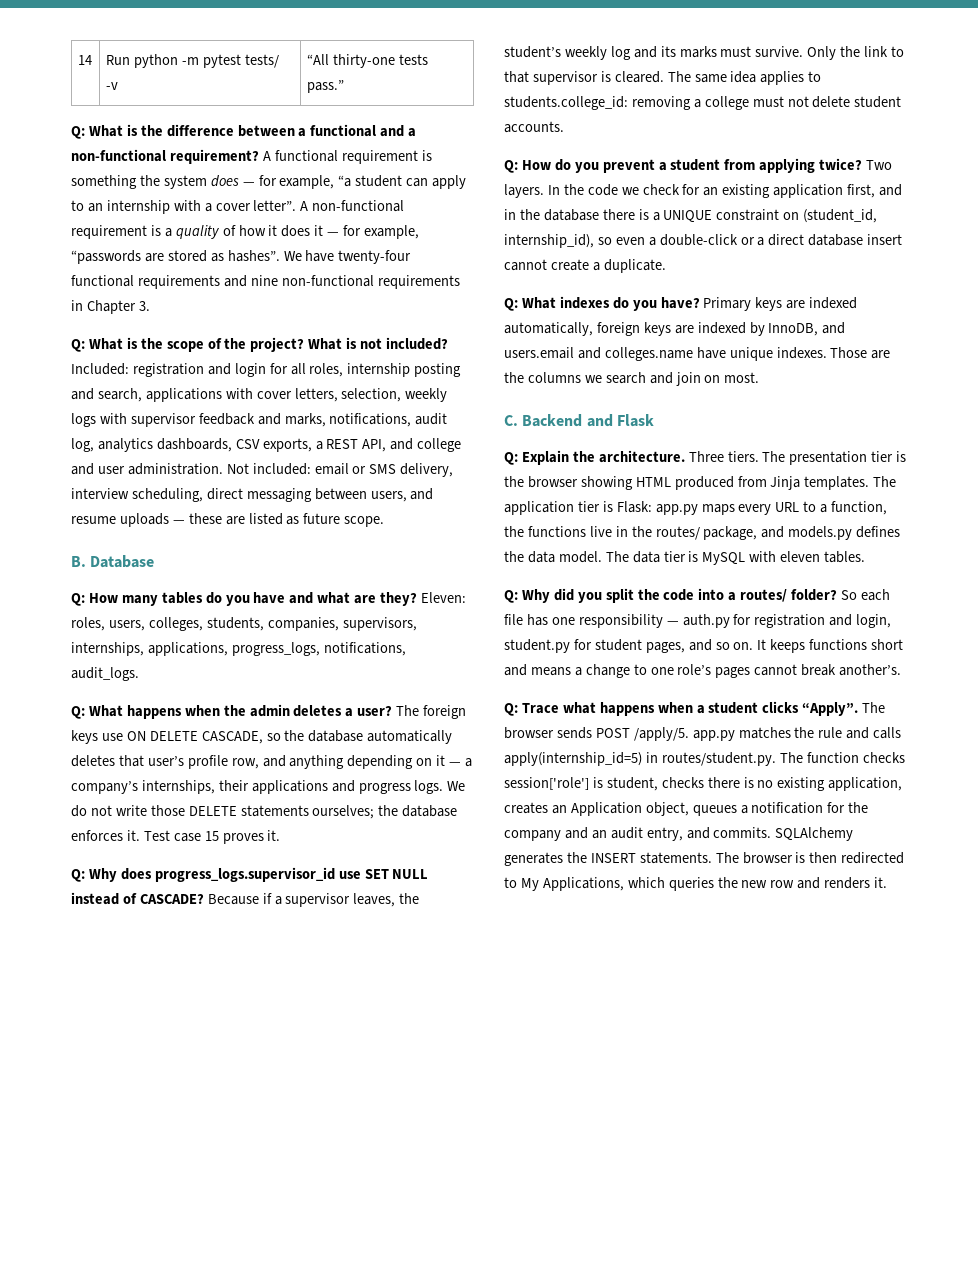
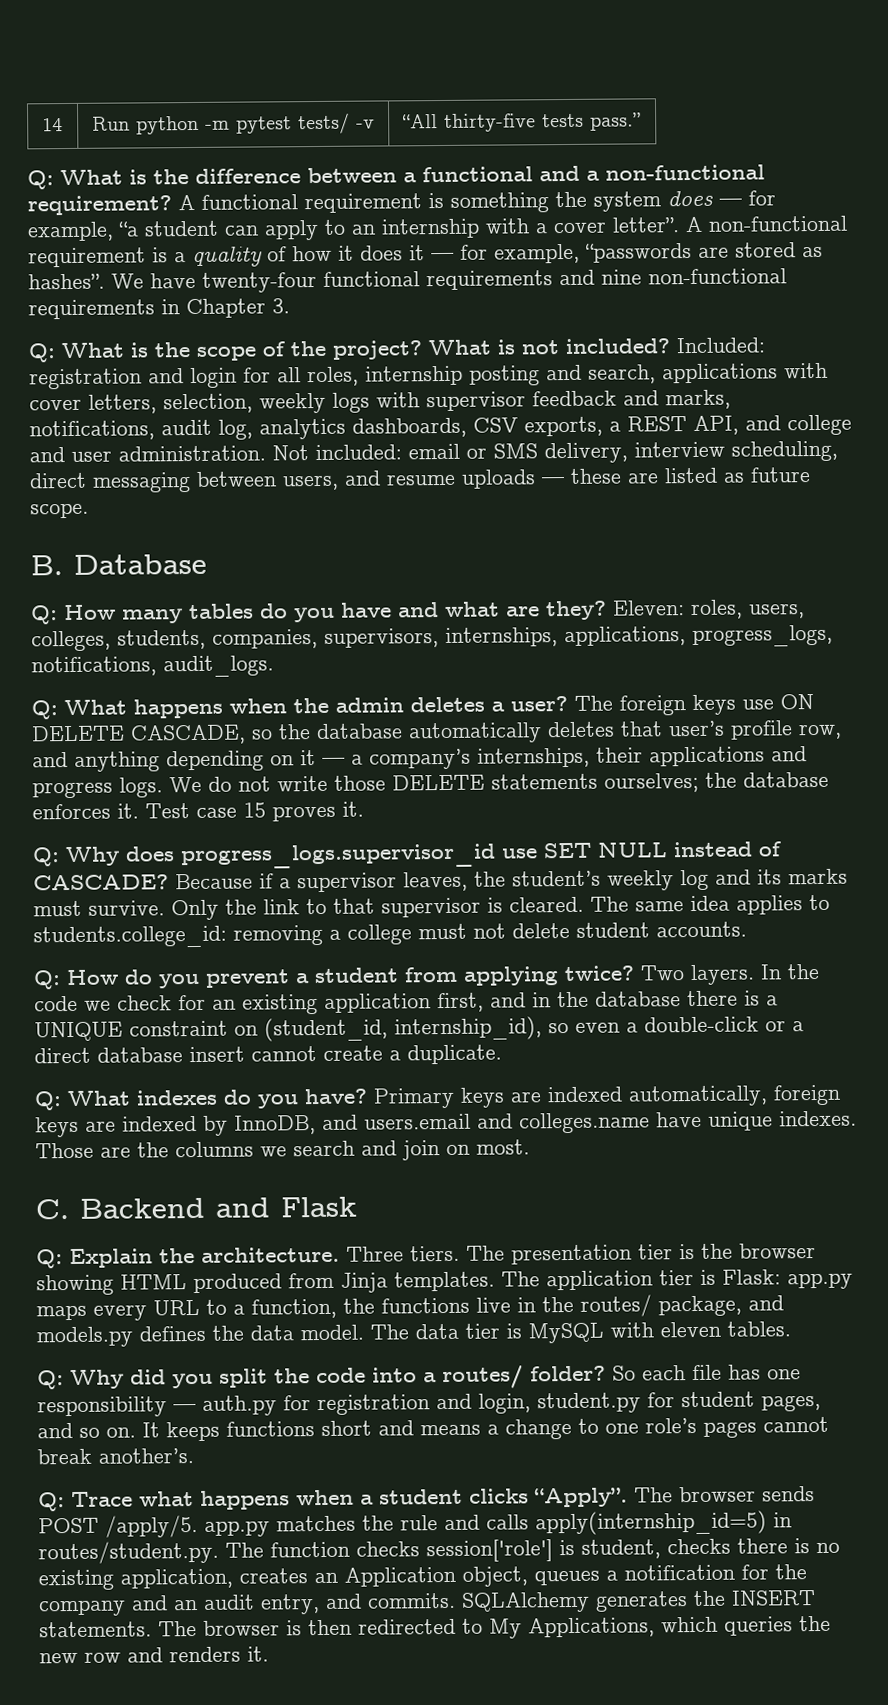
- 14 | Run python -m pytest tests/ -v | “All thirty-one tests pass.”
+ 14 | Run python -m pytest tests/ -v | “All thirty-five tests pass.”

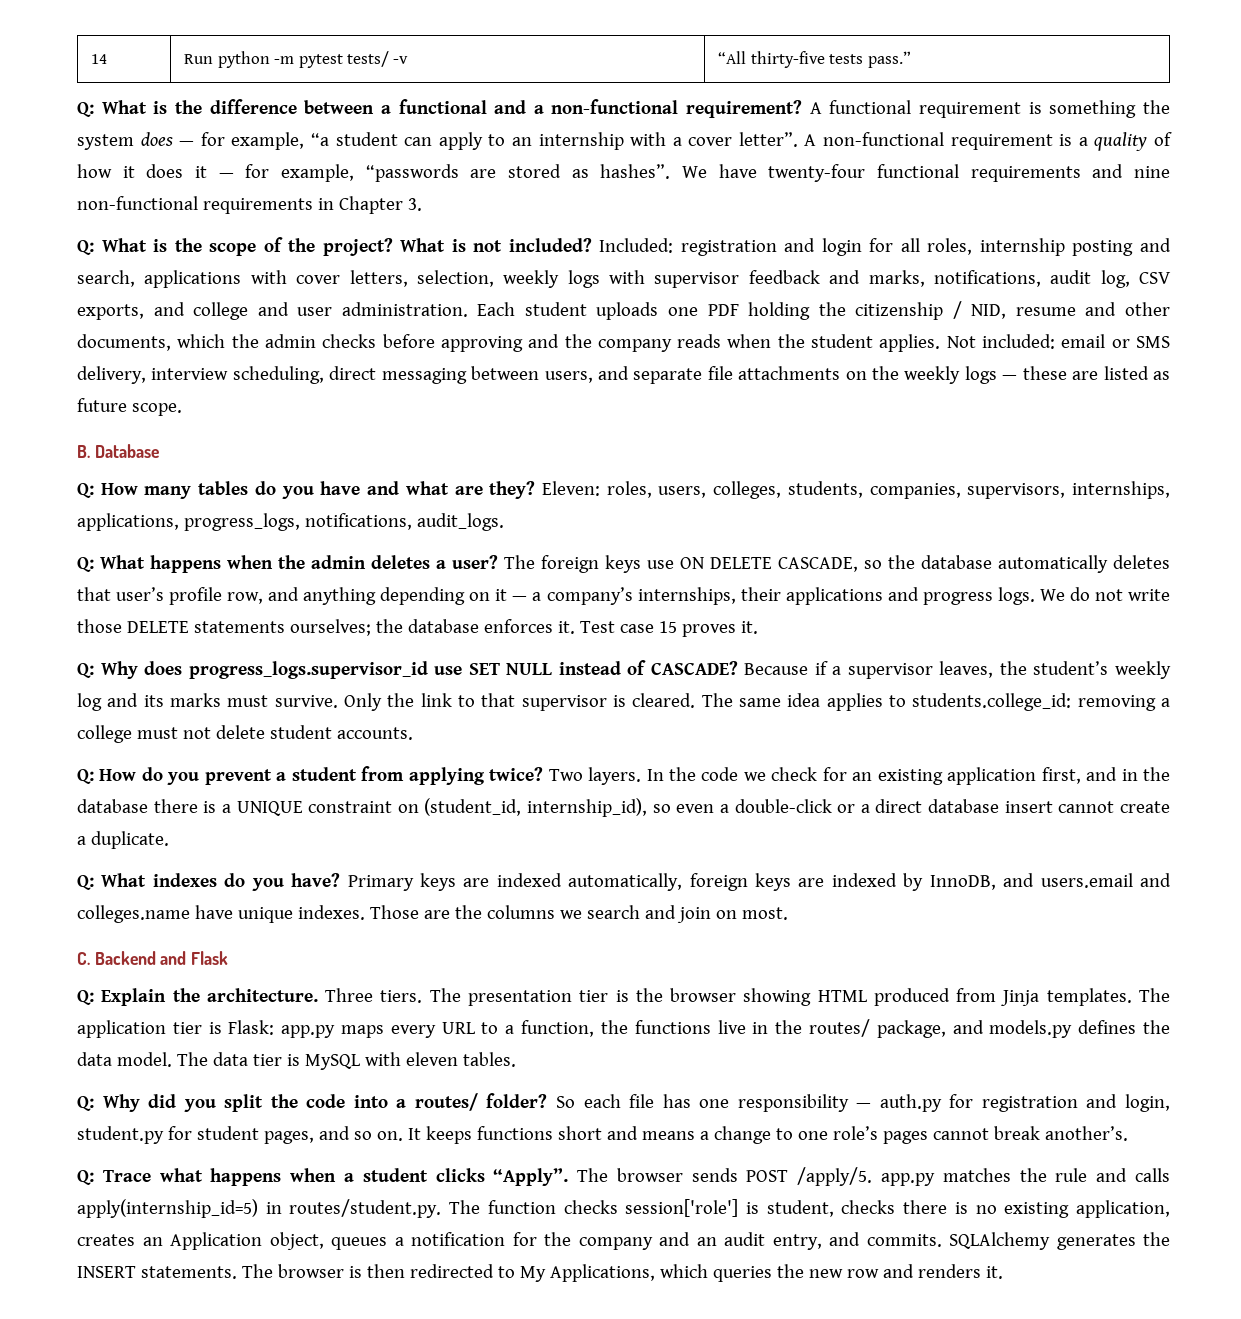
- Included: registration and login for all roles, internship posting and search, applications with cover letters, selection, weekly logs with supervisor feedback and marks, notifications, audit log, analytics dashboards, CSV exports, a REST API, and college and user administration.
+ Included: registration and login for all roles, internship posting and search, applications with cover letters, selection, weekly logs with supervisor feedback and marks, notifications, audit log, CSV exports, and college and user administration.
+ Each student uploads one PDF holding the citizenship / NID, resume and other documents, which the admin checks before approving and the company reads when the student applies.
- Not included: email or SMS delivery, interview scheduling, direct messaging between users, and resume uploads — these are listed as future scope.
+ Not included: email or SMS delivery, interview scheduling, direct messaging between users, and separate file attachments on the weekly logs — these are listed as future scope.

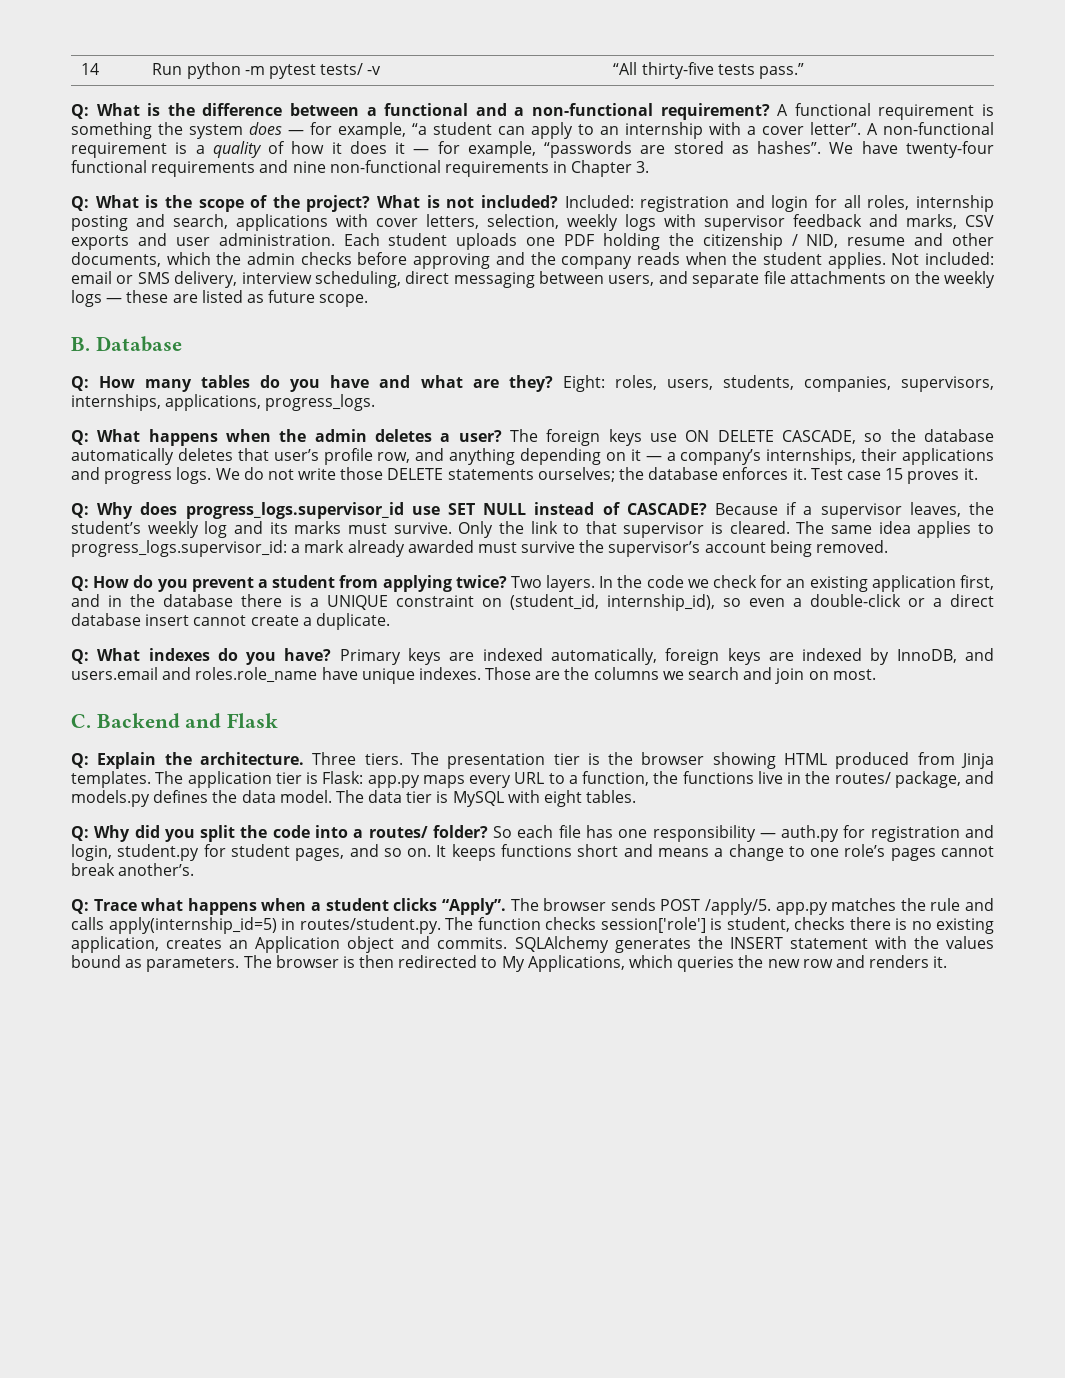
- Included: registration and login for all roles, internship posting and search, applications with cover letters, selection, weekly logs with supervisor feedback and marks, notifications, audit log, CSV exports, and college and user administration.
+ Included: registration and login for all roles, internship posting and search, applications with cover letters, selection, weekly logs with supervisor feedback and marks, CSV exports and user administration.
- Eleven: roles, users, colleges, students, companies, supervisors, internships, applications, progress_logs, notifications, audit_logs.
+ Eight: roles, users, students, companies, supervisors, internships, applications, progress_logs.
- The same idea applies to students.college_id: removing a college must not delete student accounts.
+ The same idea applies to progress_logs.supervisor_id: a mark already awarded must survive the supervisor’s account being removed.
- Primary keys are indexed automatically, foreign keys are indexed by InnoDB, and users.email and colleges.name have unique indexes.
+ Primary keys are indexed automatically, foreign keys are indexed by InnoDB, and users.email and roles.role_name have unique indexes.
- The data tier is MySQL with eleven tables.
+ The data tier is MySQL with eight tables.
- The browser sends POST /apply/5. app.py matches the rule and calls apply(internship_id=5) in routes/student.py. The function checks session['role'] is student, checks there is no existing application, creates an Application object, queues a notification for the company and an audit entry, and commits.
+ The browser sends POST /apply/5. app.py matches the rule and calls apply(internship_id=5) in routes/student.py. The function checks session['role'] is student, checks there is no existing application, creates an Application object and commits.
- SQLAlchemy generates the INSERT statements.
+ SQLAlchemy generates the INSERT statement with the values bound as parameters.

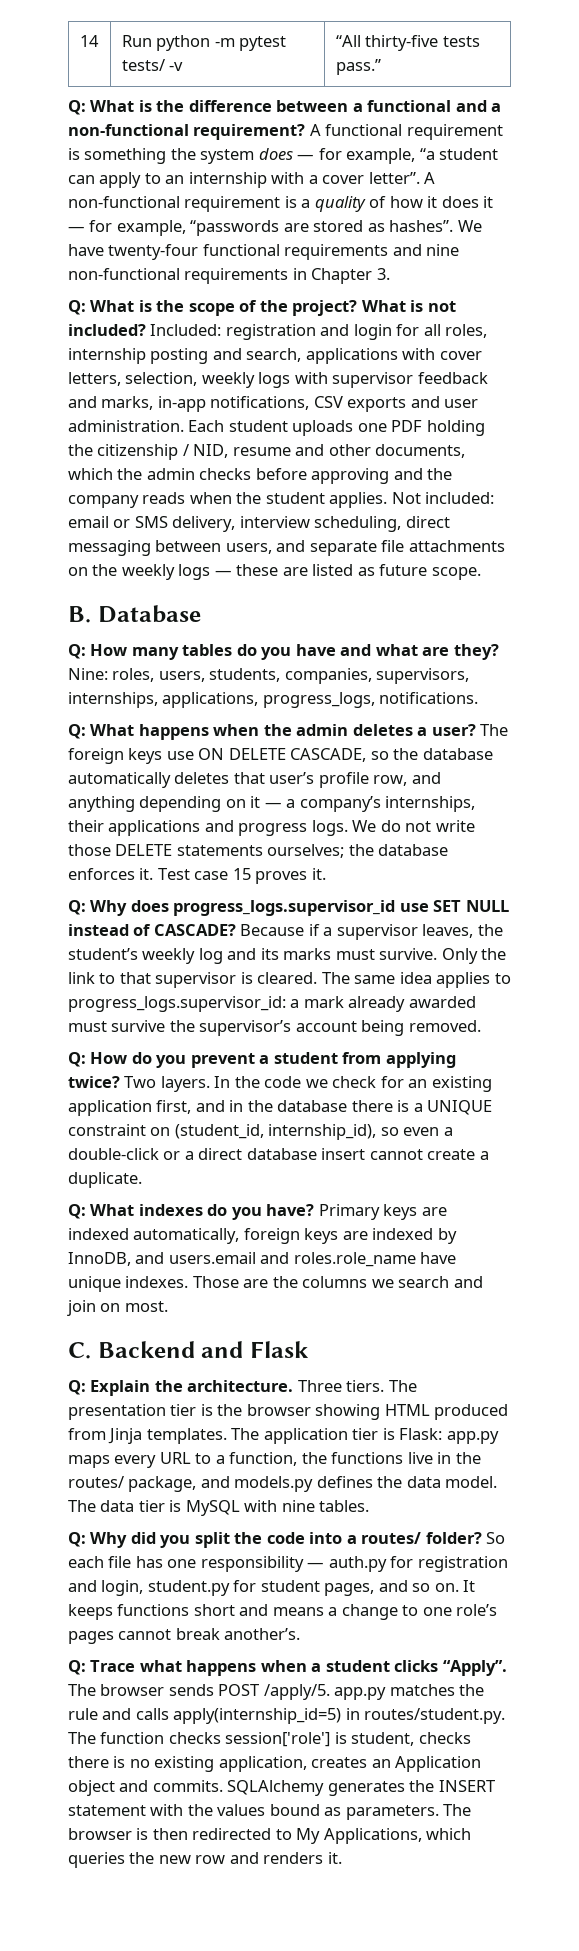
- Included: registration and login for all roles, internship posting and search, applications with cover letters, selection, weekly logs with supervisor feedback and marks, CSV exports and user administration.
+ Included: registration and login for all roles, internship posting and search, applications with cover letters, selection, weekly logs with supervisor feedback and marks, in-app notifications, CSV exports and user administration.
- Eight: roles, users, students, companies, supervisors, internships, applications, progress_logs.
+ Nine: roles, users, students, companies, supervisors, internships, applications, progress_logs, notifications.
- The data tier is MySQL with eight tables.
+ The data tier is MySQL with nine tables.

